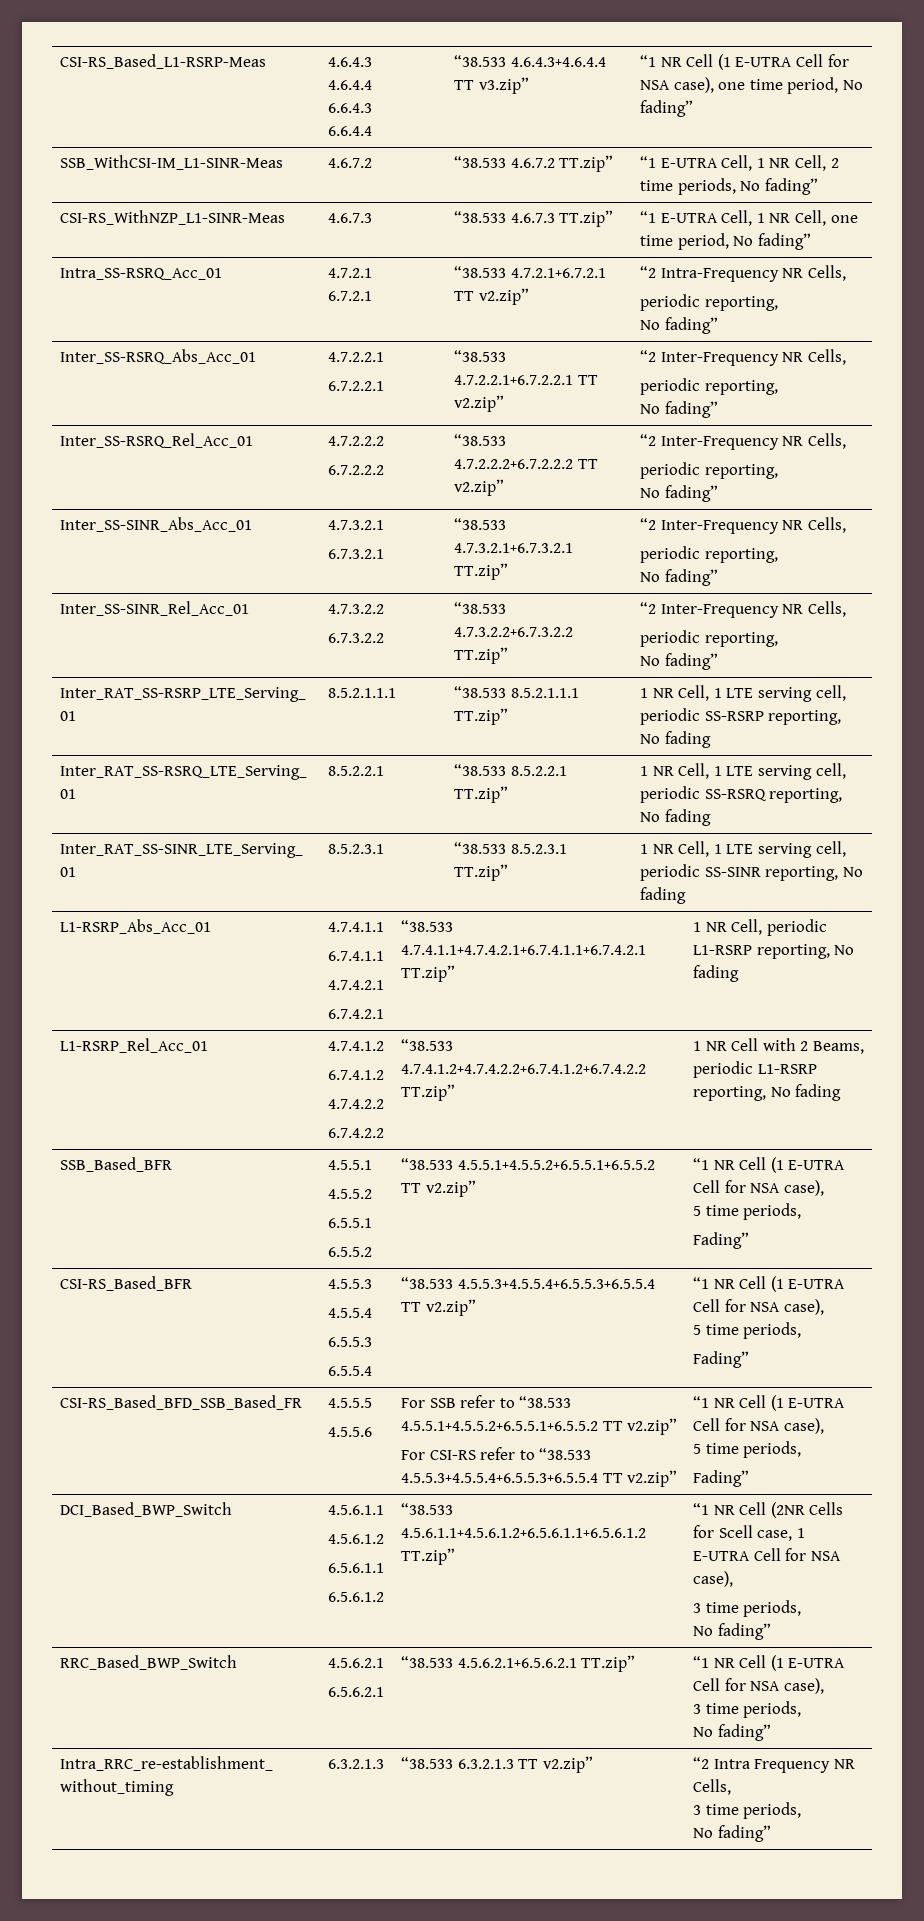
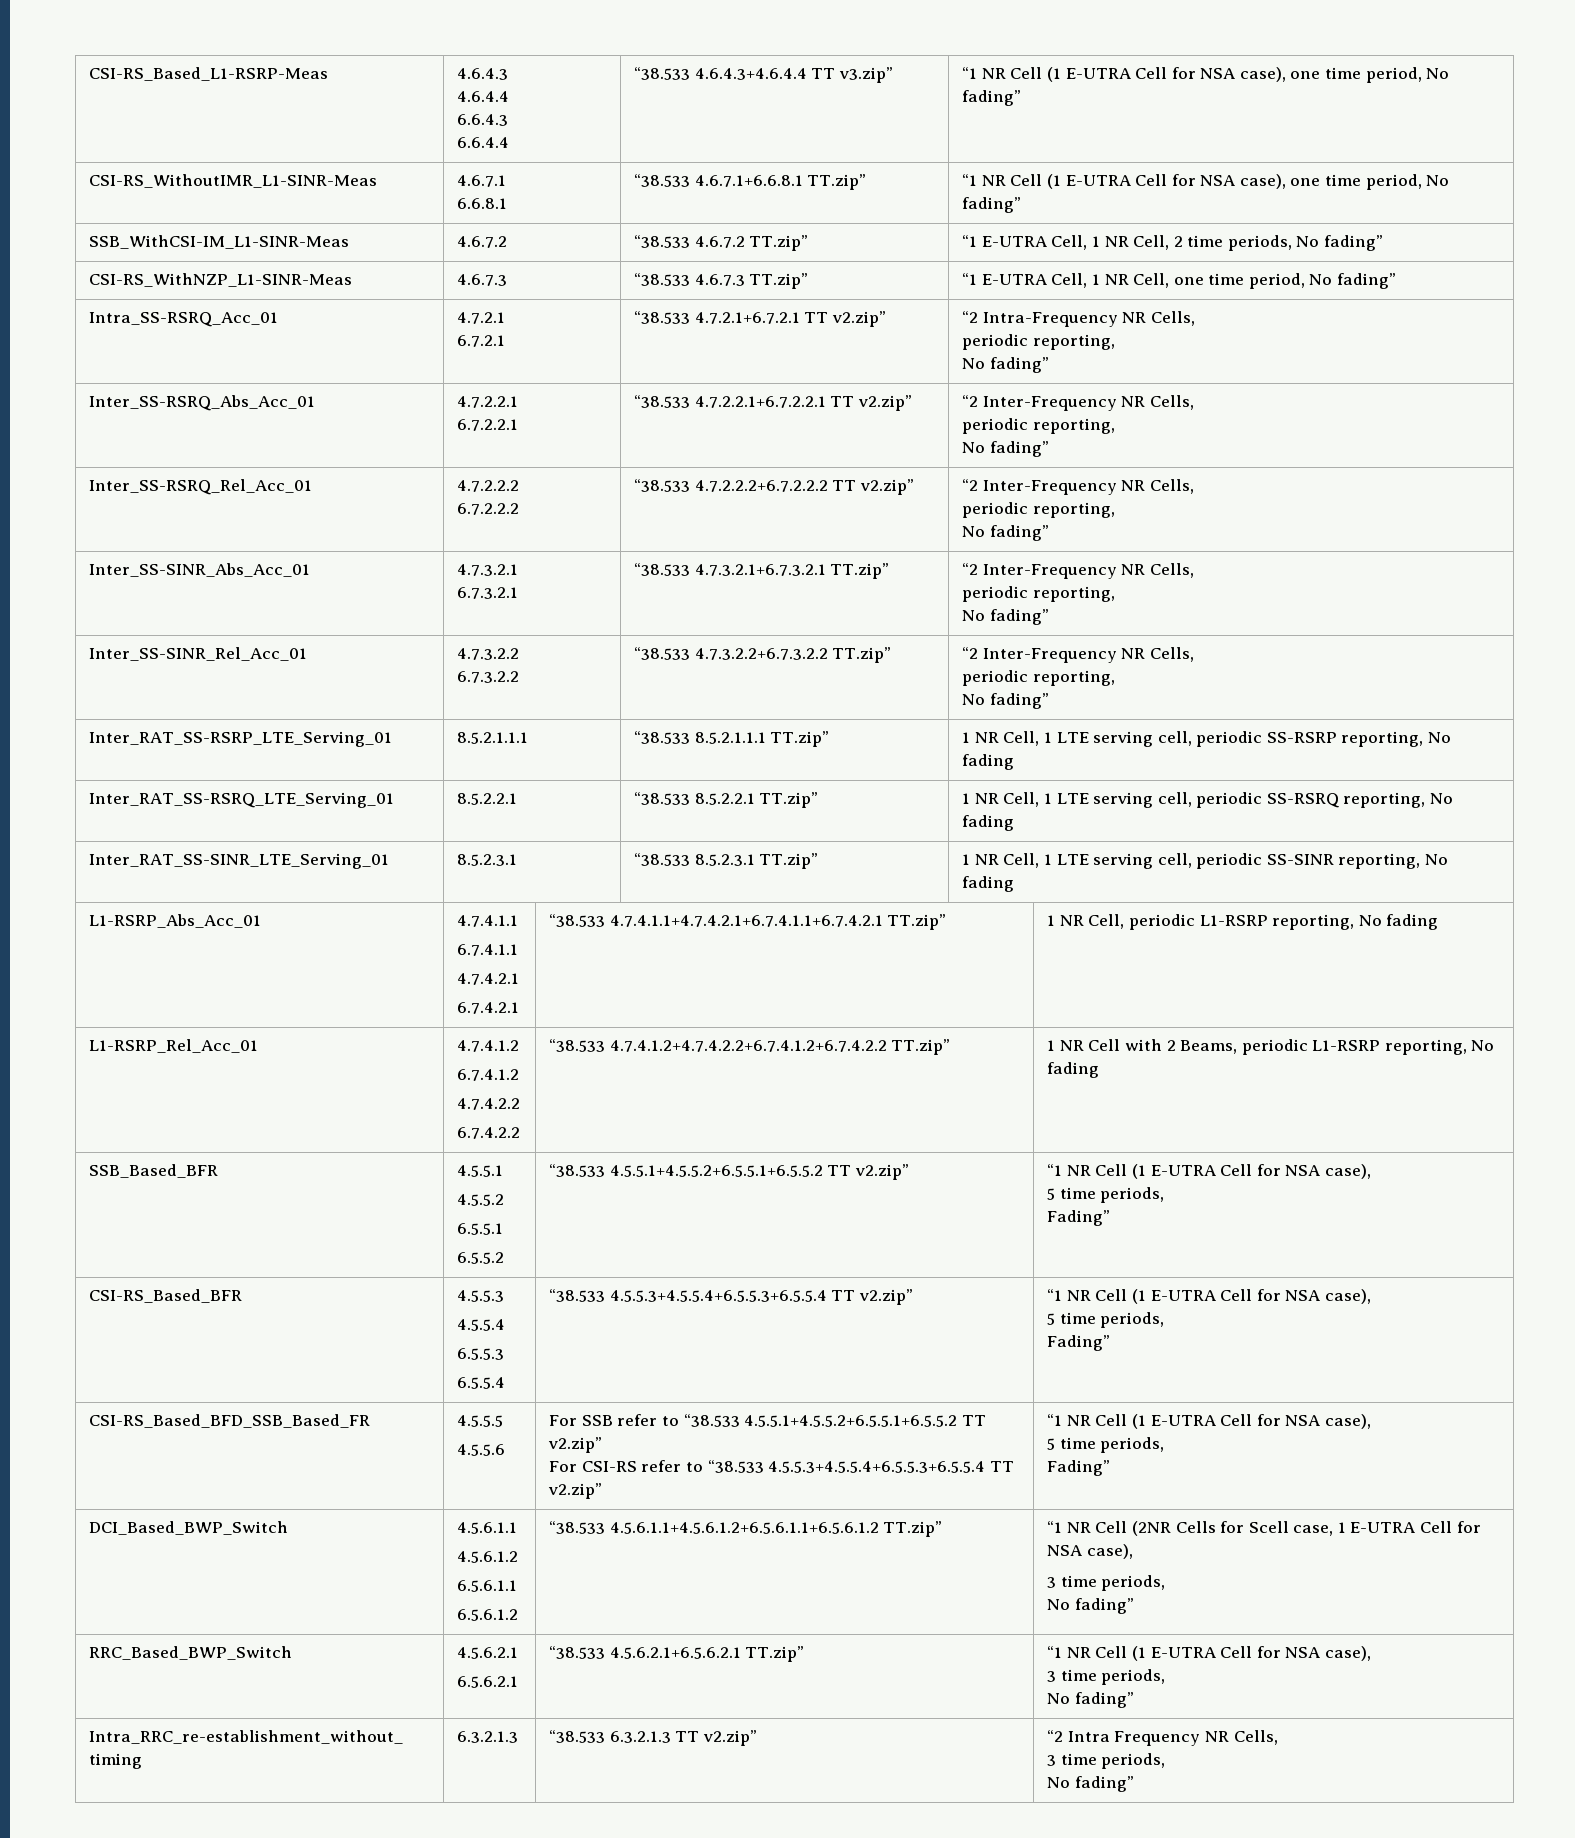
+ CSI-RS_WithoutIMR_L1-SINR-Meas | 4.6.7.1
+ 6.6.8.1 | “38.533 4.6.7.1+6.6.8.1 TT.zip” | “1 NR Cell (1 E-UTRA Cell for NSA case), one time period, No fading”

